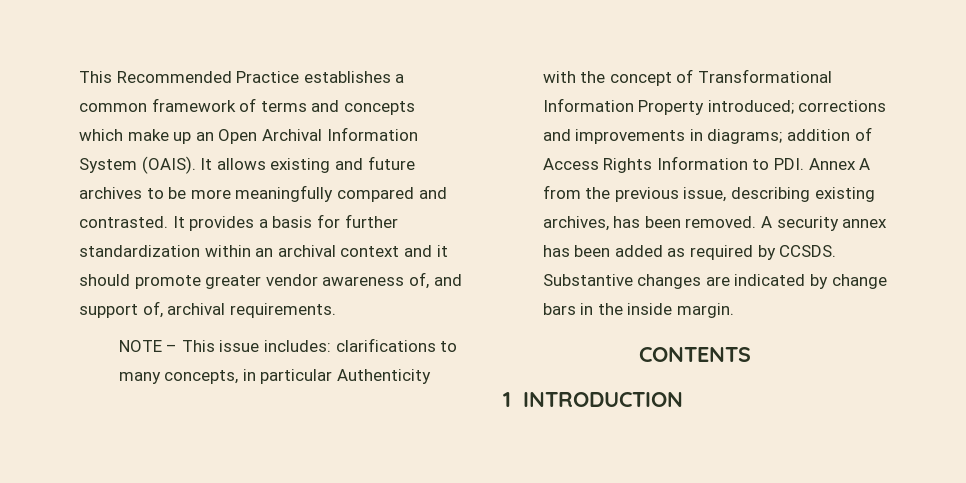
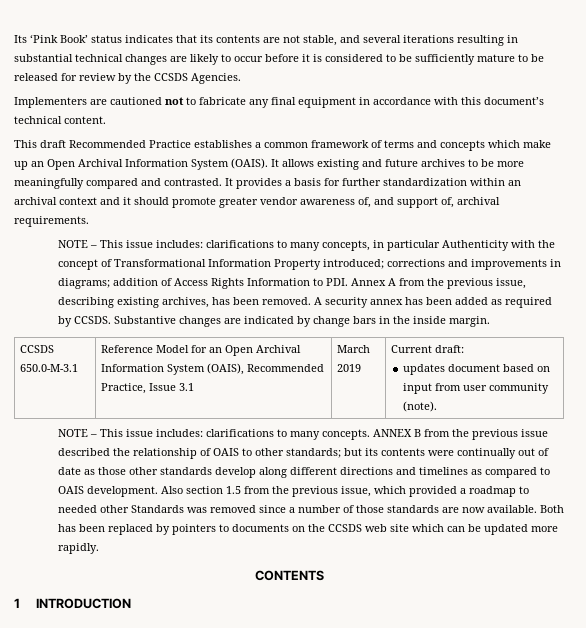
- This Recommended Practice establishes a common framework of terms and concepts which make up an Open Archival Information System (OAIS).
+ Its ‘Pink Book’ status indicates that its contents are not stable, and several iterations resulting in substantial technical changes are likely to occur before it is considered to be sufficiently mature to be released for review by the CCSDS Agencies.
+ Implementers are cautioned not to fabricate any final equipment in accordance with this document’s technical content.
+ This draft Recommended Practice establishes a common framework of terms and concepts which make up an Open Archival Information System (OAIS).
+ CCSDS 650.0-M-3.1 | Reference Model for an Open Archival Information System (OAIS), Recommended Practice, Issue 3.1 | March 2019 | Current draft:
+ updates document based on input from user community (note).
+ NOTE – This issue includes: clarifications to many concepts. ANNEX B from the previous issue described the relationship of OAIS to other standards; but its contents were continually out of date as those other standards develop along different directions and timelines as compared to OAIS development. Also section 1.5 from the previous issue, which provided a roadmap to needed other Standards was removed since a number of those standards are now available. Both has been replaced by pointers to documents on the CCSDS web site which can be updated more rapidly.

